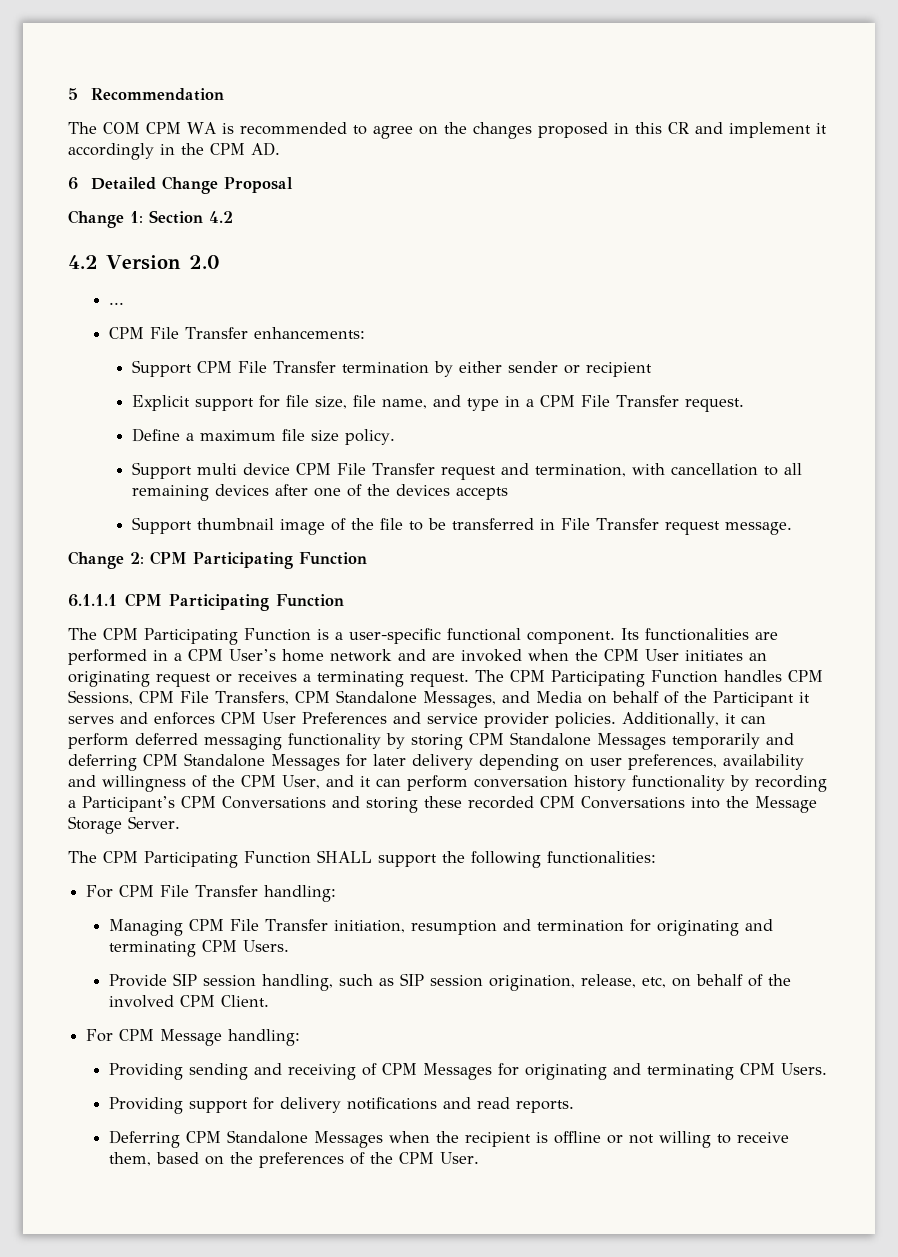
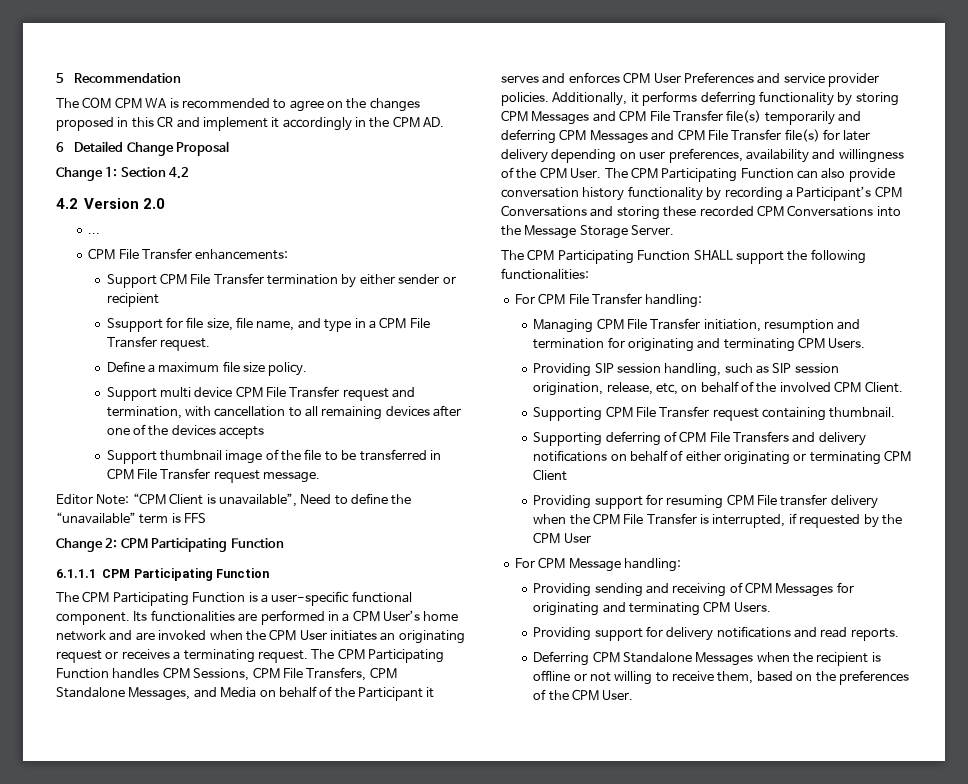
- Explicit support for file size, file name, and type in a CPM File Transfer request.
+ Ssupport for file size, file name, and type in a CPM File Transfer request.
- Support thumbnail image of the file to be transferred in File Transfer request message.
+ Support thumbnail image of the file to be transferred in CPM File Transfer request message.
+ Editor Note: “CPM Client is unavailable”, Need to define the “unavailable” term is FFS
- Additionally, it can perform deferred messaging functionality by storing CPM Standalone Messages temporarily and deferring CPM Standalone Messages for later delivery depending on user preferences, availability and willingness of the CPM User, and it can perform conversation history functionality by recording a Participant’s CPM Conversations and storing these recorded CPM Conversations into the Message Storage Server.
+ Additionally, it performs deferring functionality by storing CPM Messages and CPM File Transfer file(s) temporarily and deferring CPM Messages and CPM File Transfer file(s) for later delivery depending on user preferences, availability and willingness of the CPM User. The CPM Participating Function can also provide conversation history functionality by recording a Participant’s CPM Conversations and storing these recorded CPM Conversations into the Message Storage Server.
- Provide SIP session handling, such as SIP session origination, release, etc, on behalf of the involved CPM Client.
+ Providing SIP session handling, such as SIP session origination, release, etc, on behalf of the involved CPM Client.
+ Supporting CPM File Transfer request containing thumbnail.
+ Supporting deferring of CPM File Transfers and delivery notifications on behalf of either originating or terminating CPM Client
+ Providing support for resuming CPM File transfer delivery when the CPM File Transfer is interrupted, if requested by the CPM User

